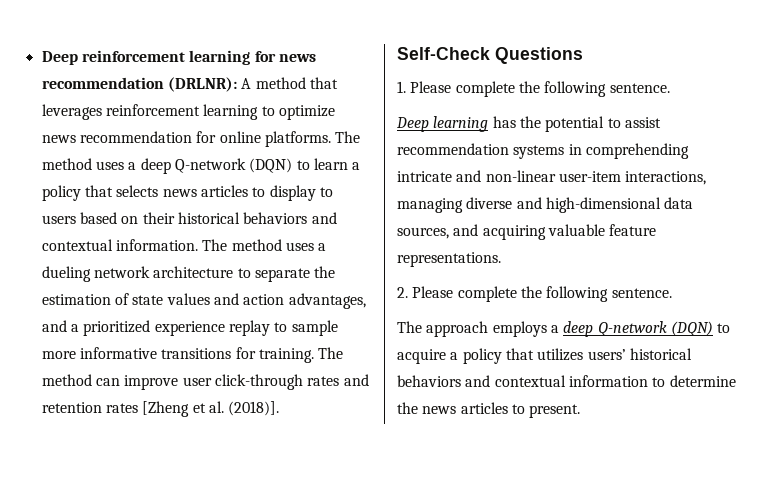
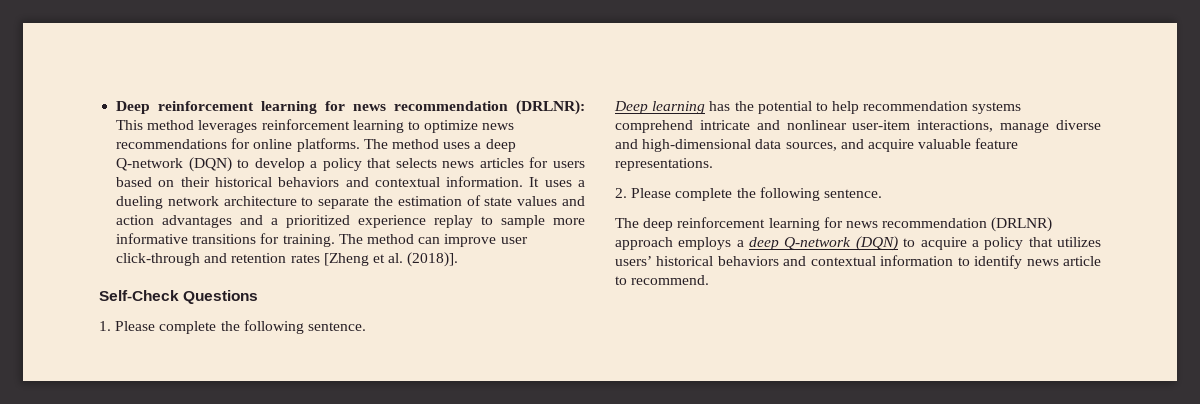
- Deep reinforcement learning for news recommendation (DRLNR): A method that leverages reinforcement learning to optimize news recommendation for online platforms.
+ Deep reinforcement learning for news recommendation (DRLNR): This method leverages reinforcement learning to optimize news recommendations for online platforms.
- The method uses a deep Q-network (DQN) to learn a policy that selects news articles to display to users based on their historical behaviors and contextual information.
+ The method uses a deep Q-network (DQN) to develop a policy that selects news articles for users based on their historical behaviors and contextual information.
- The method uses a dueling network architecture to separate the estimation of state values and action advantages, and a prioritized experience replay to sample more informative transitions for training.
+ It uses a dueling network architecture to separate the estimation of state values and action advantages and a prioritized experience replay to sample more informative transitions for training.
- The method can improve user click-through rates and retention rates [Zheng et al. (2018)].
+ The method can improve user click-through and retention rates [Zheng et al. (2018)].
- Deep learning has the potential to assist recommendation systems in comprehending intricate and non-linear user-item interactions, managing diverse and high-dimensional data sources, and acquiring valuable feature representations.
+ Deep learning has the potential to help recommendation systems comprehend intricate and nonlinear user-item interactions, manage diverse and high-dimensional data sources, and acquire valuable feature representations.
- The approach employs a deep Q-network (DQN) to acquire a policy that utilizes users’ historical behaviors and contextual information to determine the news articles to present.
+ The deep reinforcement learning for news recommendation (DRLNR) approach employs a deep Q-network (DQN) to acquire a policy that utilizes users’ historical behaviors and contextual information to identify news article to recommend.

